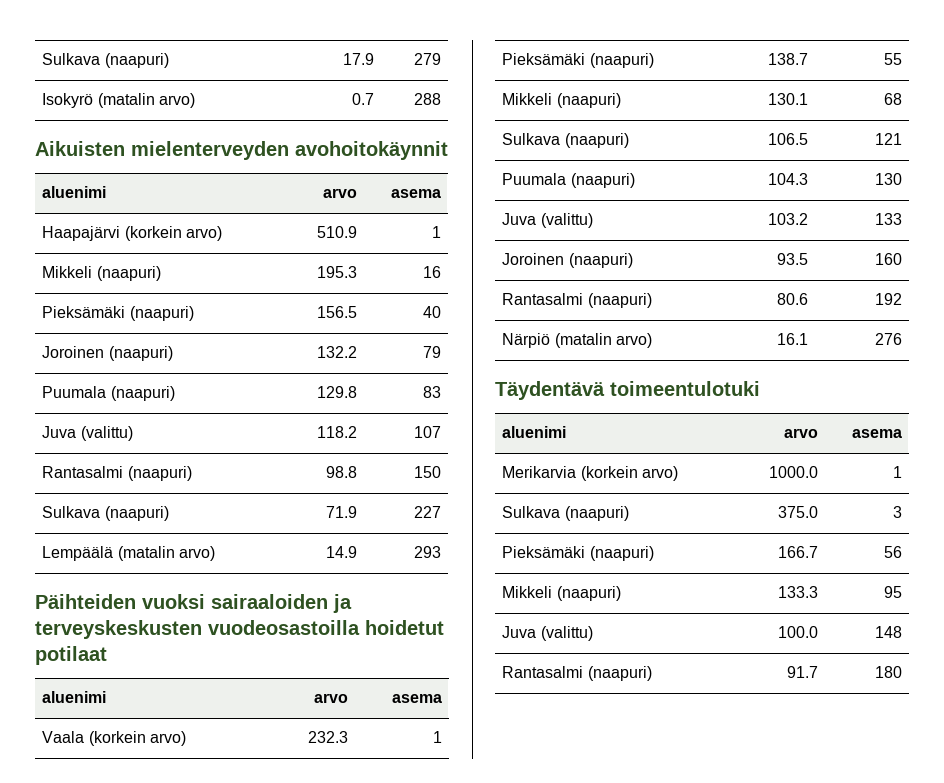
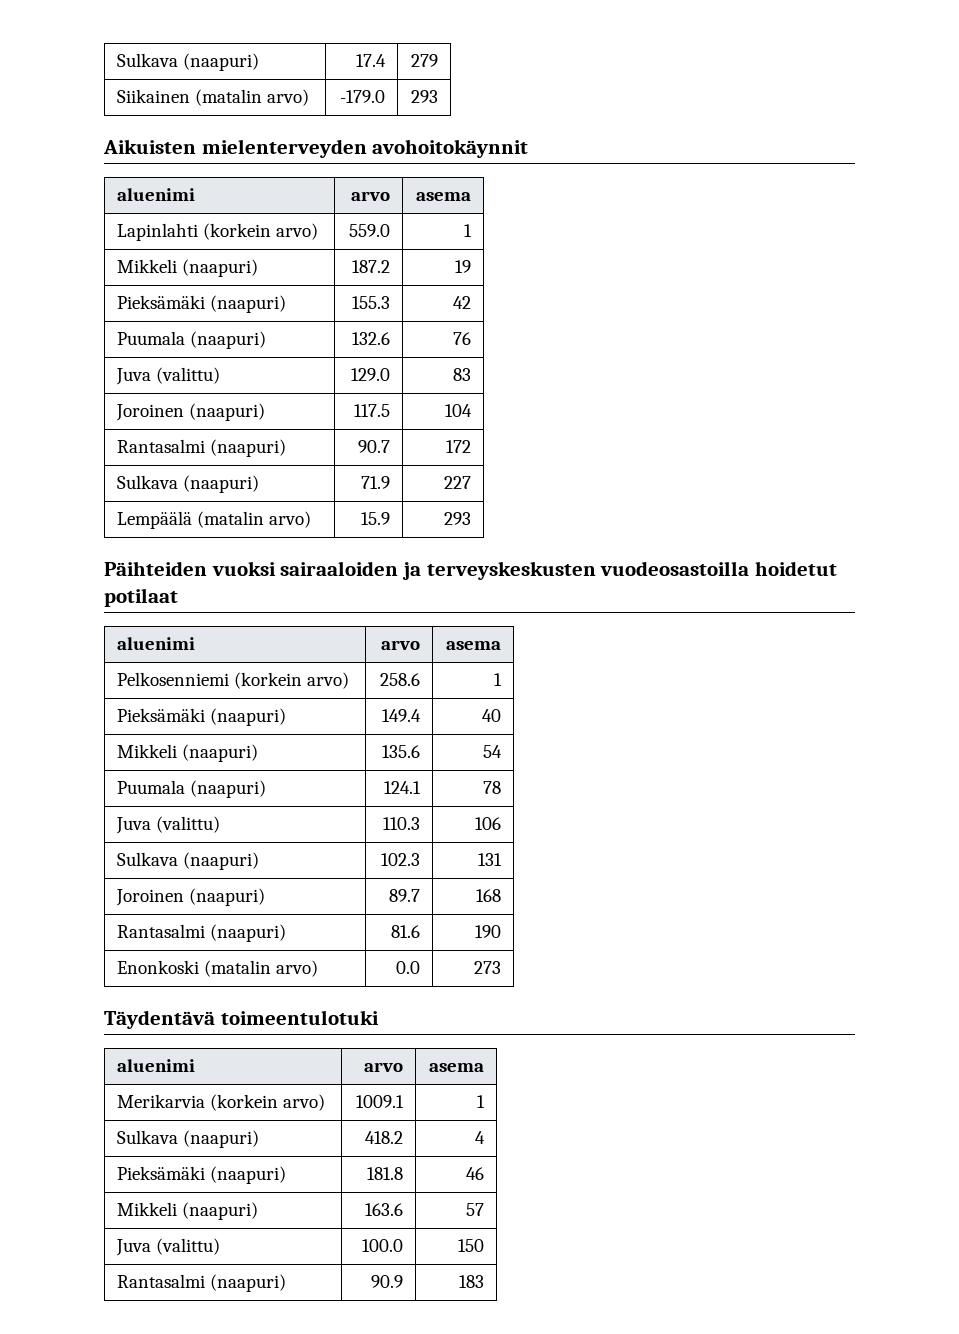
- Sulkava (naapuri) | 17.9 | 279
+ Sulkava (naapuri) | 17.4 | 279
- Isokyrö (matalin arvo) | 0.7 | 288
+ Siikainen (matalin arvo) | -179.0 | 293
- Haapajärvi (korkein arvo) | 510.9 | 1
+ Lapinlahti (korkein arvo) | 559.0 | 1
- Mikkeli (naapuri) | 195.3 | 16
- Pieksämäki (naapuri) | 156.5 | 40
- Joroinen (naapuri) | 132.2 | 79
- Puumala (naapuri) | 129.8 | 83
- Juva (valittu) | 118.2 | 107
- Rantasalmi (naapuri) | 98.8 | 150
+ Mikkeli (naapuri) | 187.2 | 19
+ Pieksämäki (naapuri) | 155.3 | 42
+ Puumala (naapuri) | 132.6 | 76
+ Juva (valittu) | 129.0 | 83
+ Joroinen (naapuri) | 117.5 | 104
+ Rantasalmi (naapuri) | 90.7 | 172
- Lempäälä (matalin arvo) | 14.9 | 293
+ Lempäälä (matalin arvo) | 15.9 | 293
- Vaala (korkein arvo) | 232.3 | 1
+ Pelkosenniemi (korkein arvo) | 258.6 | 1
- Pieksämäki (naapuri) | 138.7 | 55
- Mikkeli (naapuri) | 130.1 | 68
- Sulkava (naapuri) | 106.5 | 121
- Puumala (naapuri) | 104.3 | 130
- Juva (valittu) | 103.2 | 133
- Joroinen (naapuri) | 93.5 | 160
- Rantasalmi (naapuri) | 80.6 | 192
- Närpiö (matalin arvo) | 16.1 | 276
+ Pieksämäki (naapuri) | 149.4 | 40
+ Mikkeli (naapuri) | 135.6 | 54
+ Puumala (naapuri) | 124.1 | 78
+ Juva (valittu) | 110.3 | 106
+ Sulkava (naapuri) | 102.3 | 131
+ Joroinen (naapuri) | 89.7 | 168
+ Rantasalmi (naapuri) | 81.6 | 190
+ Enonkoski (matalin arvo) | 0.0 | 273
- Merikarvia (korkein arvo) | 1000.0 | 1
+ Merikarvia (korkein arvo) | 1009.1 | 1
- Sulkava (naapuri) | 375.0 | 3
- Pieksämäki (naapuri) | 166.7 | 56
- Mikkeli (naapuri) | 133.3 | 95
+ Sulkava (naapuri) | 418.2 | 4
+ Pieksämäki (naapuri) | 181.8 | 46
+ Mikkeli (naapuri) | 163.6 | 57
- Juva (valittu) | 100.0 | 148
- Rantasalmi (naapuri) | 91.7 | 180
+ Juva (valittu) | 100.0 | 150
+ Rantasalmi (naapuri) | 90.9 | 183

